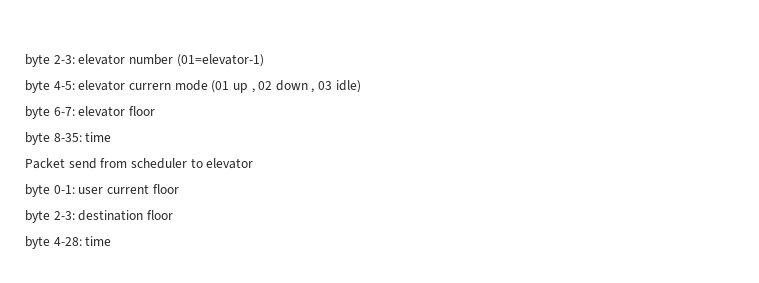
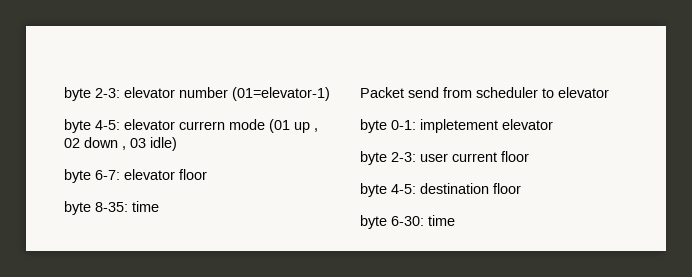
- byte 0-1: user current floor
+ byte 0-1: impletement elevator
+ byte 2-3: user current floor
- byte 2-3: destination floor
+ byte 4-5: destination floor
- byte 4-28: time
+ byte 6-30: time

